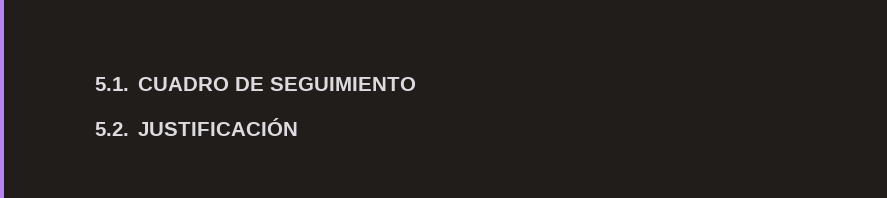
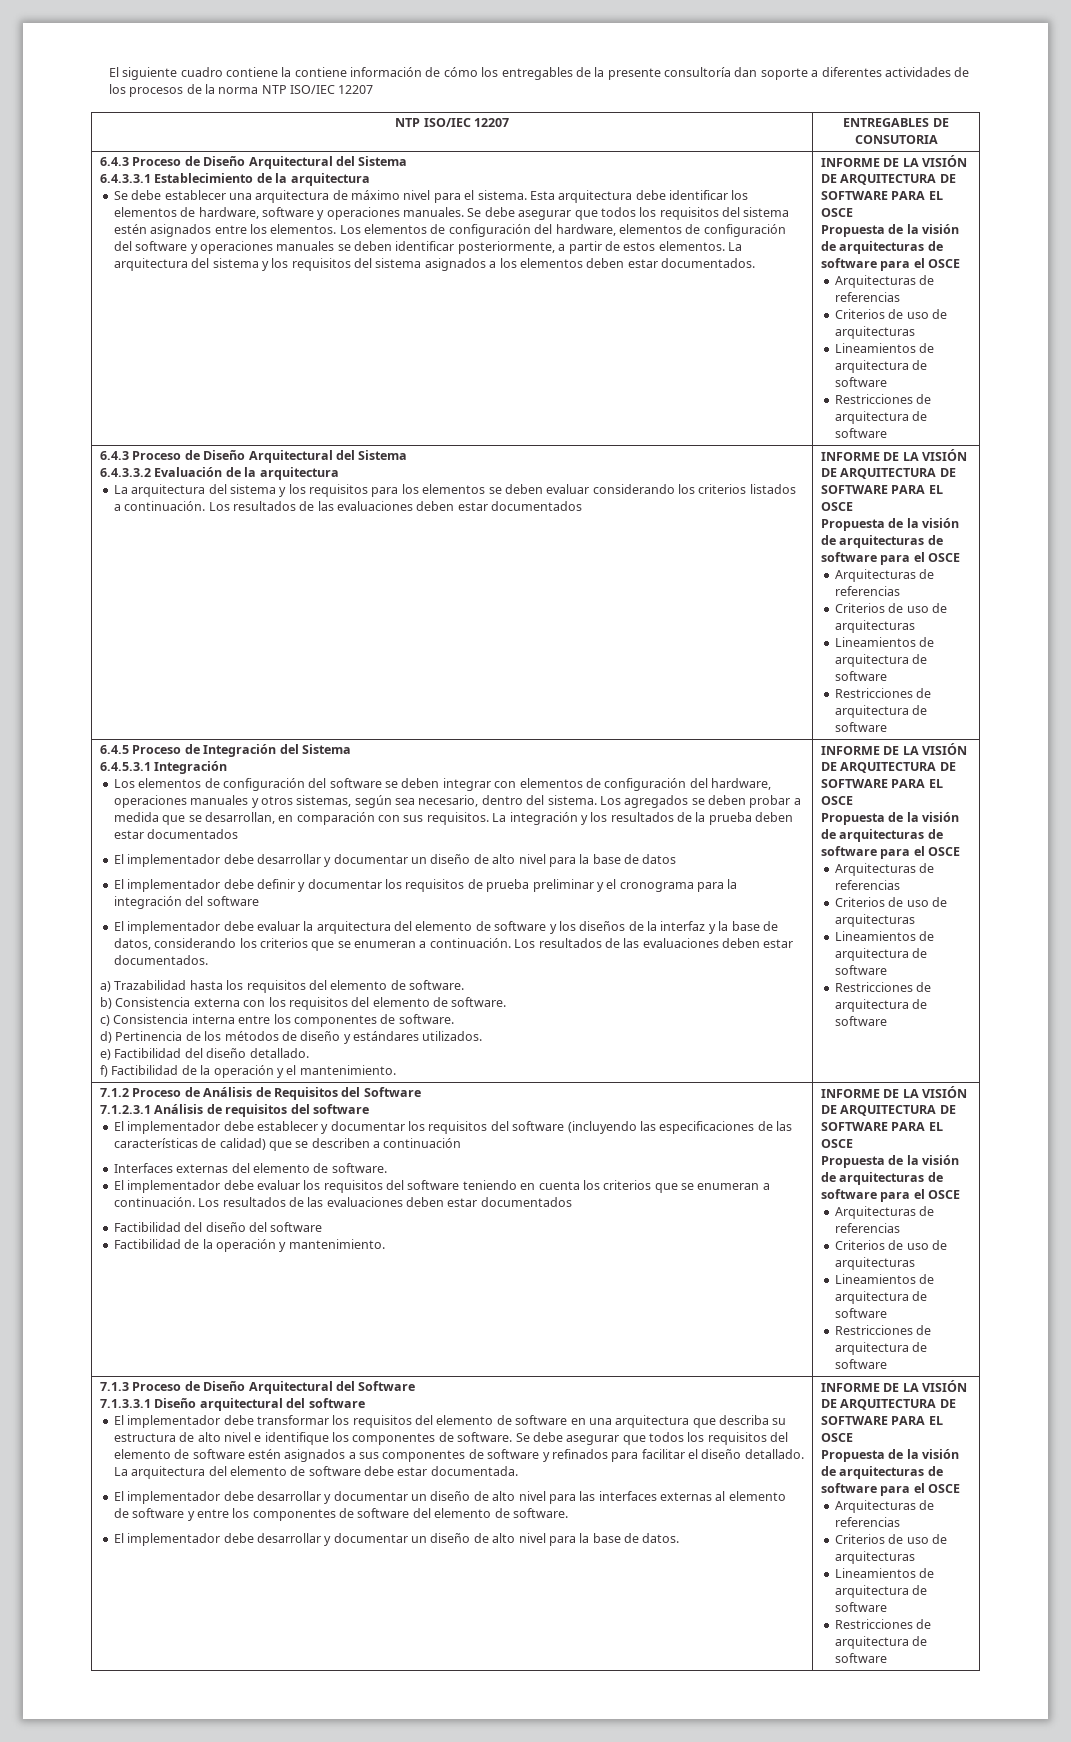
- 5.1. CUADRO DE SEGUIMIENTO
- 5.2. JUSTIFICACIÓN
+ El siguiente cuadro contiene la contiene información de cómo los entregables de la presente consultoría dan soporte a diferentes actividades de los procesos de la norma NTP ISO/IEC 12207
+ NTP ISO/IEC 12207 | ENTREGABLES DE CONSUTORIA
+ 6.4.3 Proceso de Diseño Arquitectural del Sistema
+ 6.4.3.3.1 Establecimiento de la arquitectura
+ Se debe establecer una arquitectura de máximo nivel para el sistema. Esta arquitectura debe identificar los elementos de hardware, software y operaciones manuales. Se debe asegurar que todos los requisitos del sistema estén asignados entre los elementos. Los elementos de configuración del hardware, elementos de configuración del software y operaciones manuales se deben identificar posteriormente, a partir de estos elementos. La arquitectura del sistema y los requisitos del sistema asignados a los elementos deben estar documentados. | INFORME DE LA VISIÓN DE ARQUITECTURA DE SOFTWARE PARA EL OSCE
+ Propuesta de la visión de arquitecturas de software para el OSCE
+ Arquitecturas de referencias
+ Criterios de uso de arquitecturas
+ Lineamientos de arquitectura de software
+ Restricciones de arquitectura de software
+ 6.4.3 Proceso de Diseño Arquitectural del Sistema
+ 6.4.3.3.2 Evaluación de la arquitectura
+ La arquitectura del sistema y los requisitos para los elementos se deben evaluar considerando los criterios listados a continuación. Los resultados de las evaluaciones deben estar documentados | INFORME DE LA VISIÓN DE ARQUITECTURA DE SOFTWARE PARA EL OSCE
+ Propuesta de la visión de arquitecturas de software para el OSCE
+ Arquitecturas de referencias
+ Criterios de uso de arquitecturas
+ Lineamientos de arquitectura de software
+ Restricciones de arquitectura de software
+ 6.4.5 Proceso de Integración del Sistema
+ 6.4.5.3.1 Integración
+ Los elementos de configuración del software se deben integrar con elementos de configuración del hardware, operaciones manuales y otros sistemas, según sea necesario, dentro del sistema. Los agregados se deben probar a medida que se desarrollan, en comparación con sus requisitos. La integración y los resultados de la prueba deben estar documentados
+ El implementador debe desarrollar y documentar un diseño de alto nivel para la base de datos
+ El implementador debe definir y documentar los requisitos de prueba preliminar y el cronograma para la integración del software
+ El implementador debe evaluar la arquitectura del elemento de software y los diseños de la interfaz y la base de datos, considerando los criterios que se enumeran a continuación. Los resultados de las evaluaciones deben estar documentados.
+ a) Trazabilidad hasta los requisitos del elemento de software.
+ b) Consistencia externa con los requisitos del elemento de software.
+ c) Consistencia interna entre los componentes de software.
+ d) Pertinencia de los métodos de diseño y estándares utilizados.
+ e) Factibilidad del diseño detallado.
+ f) Factibilidad de la operación y el mantenimiento. | INFORME DE LA VISIÓN DE ARQUITECTURA DE SOFTWARE PARA EL OSCE
+ Propuesta de la visión de arquitecturas de software para el OSCE
+ Arquitecturas de referencias
+ Criterios de uso de arquitecturas
+ Lineamientos de arquitectura de software
+ Restricciones de arquitectura de software
+ 7.1.2 Proceso de Análisis de Requisitos del Software
+ 7.1.2.3.1 Análisis de requisitos del software
+ El implementador debe establecer y documentar los requisitos del software (incluyendo las especificaciones de las características de calidad) que se describen a continuación
+ Interfaces externas del elemento de software.
+ El implementador debe evaluar los requisitos del software teniendo en cuenta los criterios que se enumeran a continuación. Los resultados de las evaluaciones deben estar documentados
+ Factibilidad del diseño del software
+ Factibilidad de la operación y mantenimiento. | INFORME DE LA VISIÓN DE ARQUITECTURA DE SOFTWARE PARA EL OSCE
+ Propuesta de la visión de arquitecturas de software para el OSCE
+ Arquitecturas de referencias
+ Criterios de uso de arquitecturas
+ Lineamientos de arquitectura de software
+ Restricciones de arquitectura de software
+ 7.1.3 Proceso de Diseño Arquitectural del Software
+ 7.1.3.3.1 Diseño arquitectural del software
+ El implementador debe transformar los requisitos del elemento de software en una arquitectura que describa su estructura de alto nivel e identifique los componentes de software. Se debe asegurar que todos los requisitos del elemento de software estén asignados a sus componentes de software y refinados para facilitar el diseño detallado. La arquitectura del elemento de software debe estar documentada.
+ El implementador debe desarrollar y documentar un diseño de alto nivel para las interfaces externas al elemento de software y entre los componentes de software del elemento de software.
+ El implementador debe desarrollar y documentar un diseño de alto nivel para la base de datos. | INFORME DE LA VISIÓN DE ARQUITECTURA DE SOFTWARE PARA EL OSCE
+ Propuesta de la visión de arquitecturas de software para el OSCE
+ Arquitecturas de referencias
+ Criterios de uso de arquitecturas
+ Lineamientos de arquitectura de software
+ Restricciones de arquitectura de software

